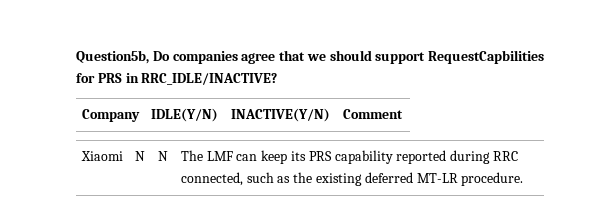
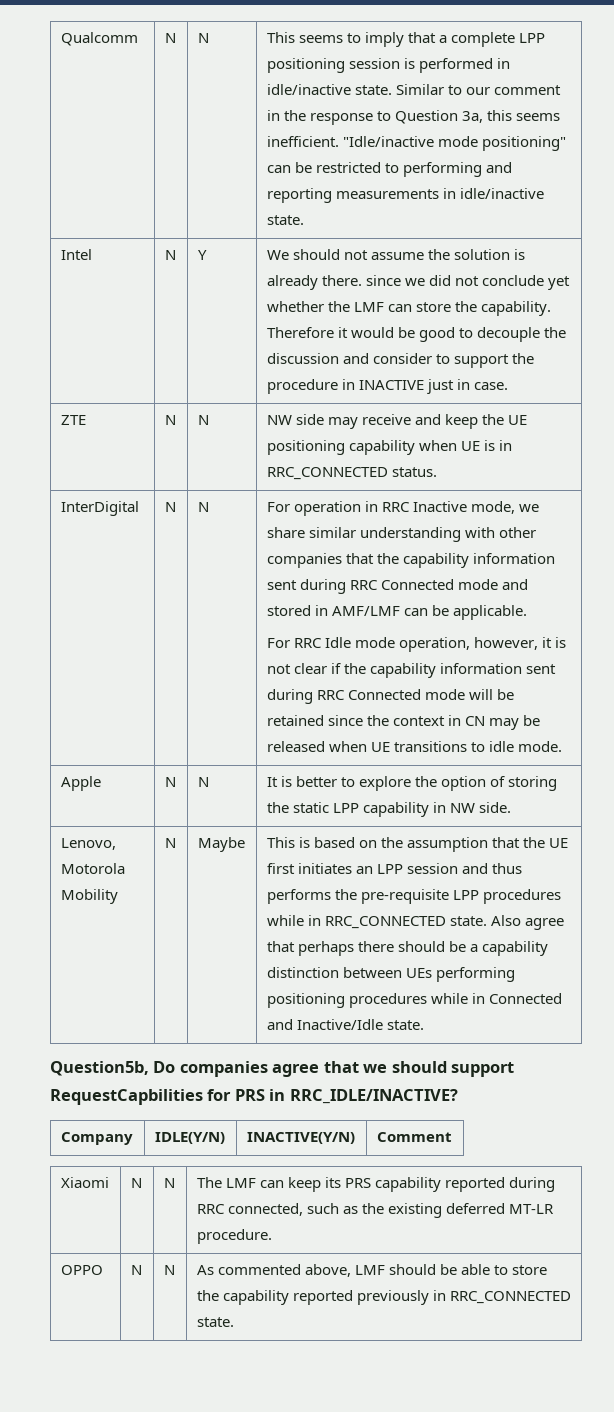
+ Qualcomm | N | N | This seems to imply that a complete LPP positioning session is performed in idle/inactive state. Similar to our comment in the response to Question 3a, this seems inefficient. "Idle/inactive mode positioning" can be restricted to performing and reporting measurements in idle/inactive state.
+ Intel | N | Y | We should not assume the solution is already there. since we did not conclude yet whether the LMF can store the capability. Therefore it would be good to decouple the discussion and consider to support the procedure in INACTIVE just in case.
+ ZTE | N | N | NW side may receive and keep the UE positioning capability when UE is in RRC_CONNECTED status.
+ InterDigital | N | N | For operation in RRC Inactive mode, we share similar understanding with other companies that the capability information sent during RRC Connected mode and stored in AMF/LMF can be applicable.
+ For RRC Idle mode operation, however, it is not clear if the capability information sent during RRC Connected mode will be retained since the context in CN may be released when UE transitions to idle mode.
+ Apple | N | N | It is better to explore the option of storing the static LPP capability in NW side.
+ Lenovo, Motorola Mobility | N | Maybe | This is based on the assumption that the UE first initiates an LPP session and thus performs the pre-requisite LPP procedures while in RRC_CONNECTED state. Also agree that perhaps there should be a capability distinction between UEs performing positioning procedures while in Connected and Inactive/Idle state.
+ OPPO | N | N | As commented above, LMF should be able to store the capability reported previously in RRC_CONNECTED state.

